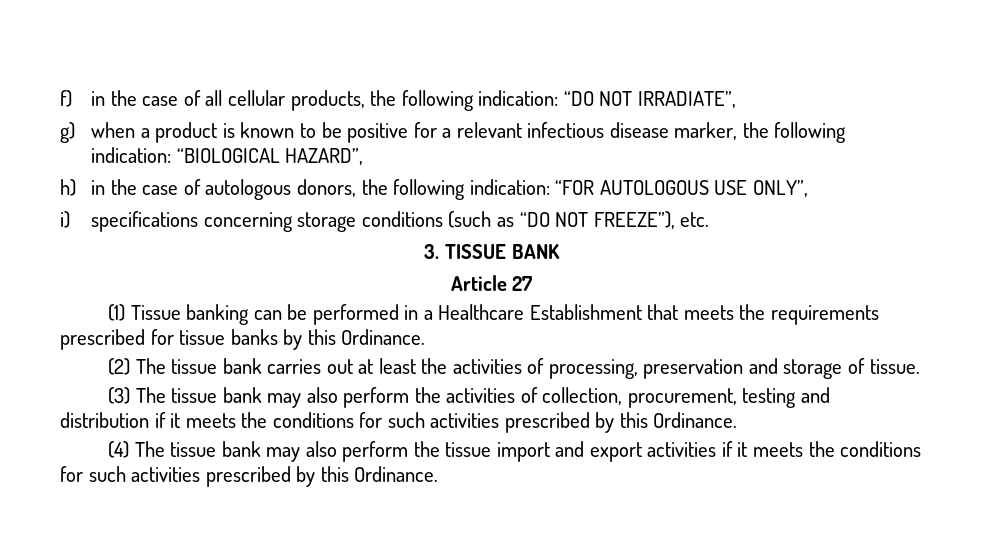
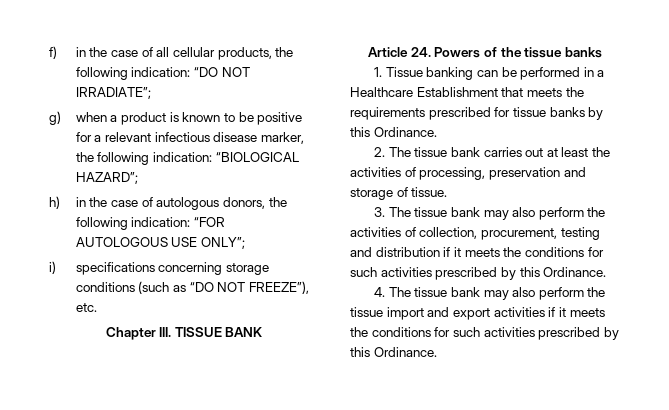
- f) in the case of all cellular products, the following indication: “DO NOT IRRADIATE”,
+ f) in the case of all cellular products, the following indication: “DO NOT IRRADIATE”;
- g) when a product is known to be positive for a relevant infectious disease marker, the following indication: “BIOLOGICAL HAZARD”,
+ g) when a product is known to be positive for a relevant infectious disease marker, the following indication: “BIOLOGICAL HAZARD”;
- h) in the case of autologous donors, the following indication: “FOR AUTOLOGOUS USE ONLY”,
+ h) in the case of autologous donors, the following indication: “FOR AUTOLOGOUS USE ONLY”;
- 3. TISSUE BANK
+ Chapter III. TISSUE BANK
- Article 27
- (1) Tissue banking can be performed in a Healthcare Establishment that meets the requirements prescribed for tissue banks by this Ordinance.
+ Article 24. Powers of the tissue banks
+ 1. Tissue banking can be performed in a Healthcare Establishment that meets the requirements prescribed for tissue banks by this Ordinance.
- (2) The tissue bank carries out at least the activities of processing, preservation and storage of tissue.
+ 2. The tissue bank carries out at least the activities of processing, preservation and storage of tissue.
- (3) The tissue bank may also perform the activities of collection, procurement, testing and distribution if it meets the conditions for such activities prescribed by this Ordinance.
+ 3. The tissue bank may also perform the activities of collection, procurement, testing and distribution if it meets the conditions for such activities prescribed by this Ordinance.
- (4) The tissue bank may also perform the tissue import and export activities if it meets the conditions for such activities prescribed by this Ordinance.
+ 4. The tissue bank may also perform the tissue import and export activities if it meets the conditions for such activities prescribed by this Ordinance.

